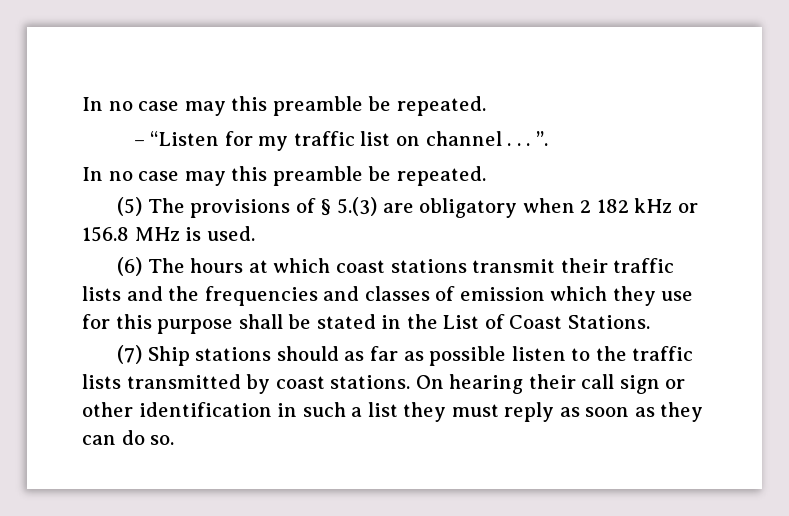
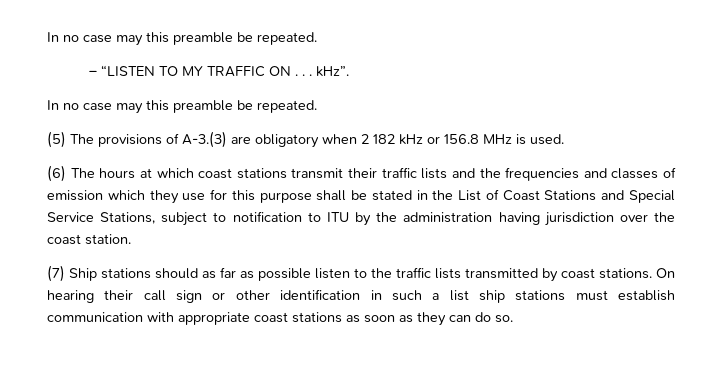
- – “Listen for my traffic list on channel . . . ”.
+ – “LISTEN TO MY TRAFFIC ON . . . kHz”.
- (5) The provisions of § 5.(3) are obligatory when 2 182 kHz or 156.8 MHz is used.
+ (5) The provisions of A-3.(3) are obligatory when 2 182 kHz or 156.8 MHz is used.
- (6) The hours at which coast stations transmit their traffic lists and the frequencies and classes of emission which they use for this purpose shall be stated in the List of Coast Stations.
+ (6) The hours at which coast stations transmit their traffic lists and the frequencies and classes of emission which they use for this purpose shall be stated in the List of Coast Stations and Special Service Stations, subject to notification to ITU by the administration having jurisdiction over the coast station.
- On hearing their call sign or other identification in such a list they must reply as soon as they can do so.
+ On hearing their call sign or other identification in such a list ship stations must establish communication with appropriate coast stations as soon as they can do so.

